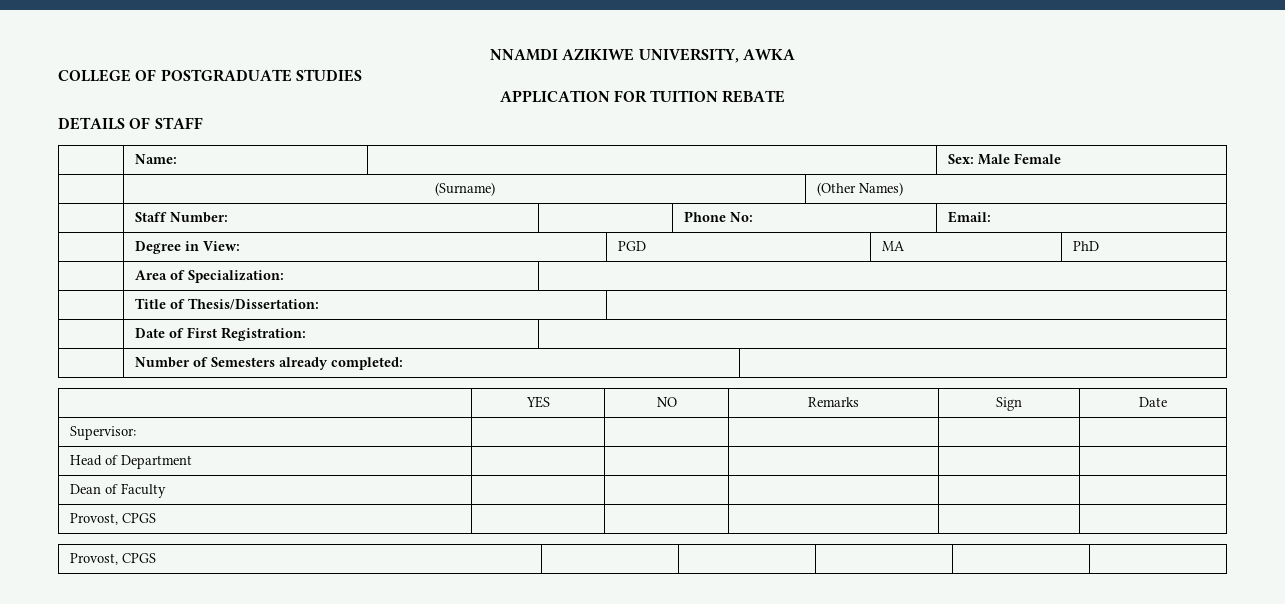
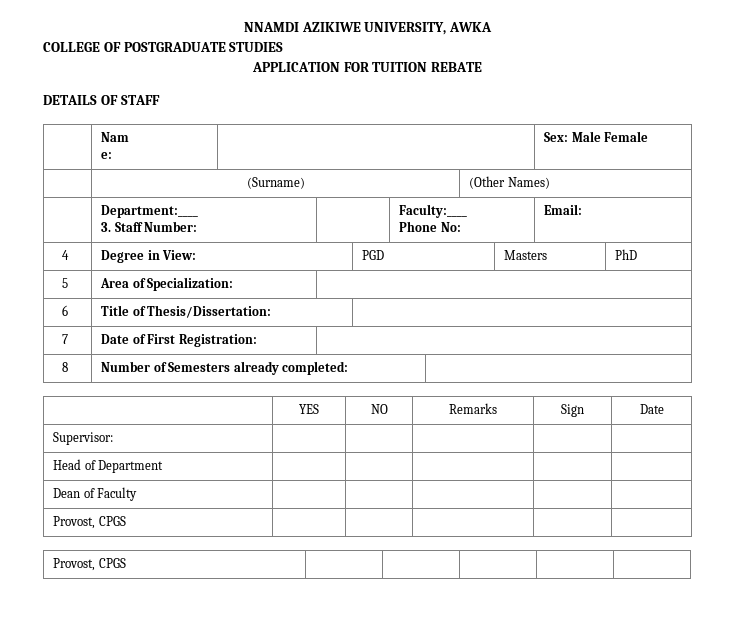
- | Name: | | Sex: Male Female
+ | Nam
+ e: | | Sex: Male Female
- | Staff Number: | | Phone No: | Email:
+ | Department:____
+ 3. Staff Number: | | Faculty:____
+ Phone No: | Email:
- | Degree in View: | PGD | MA | PhD
+ 4 | Degree in View: | PGD | Masters | PhD
- | Area of Specialization: |
+ 5 | Area of Specialization: |
- | Title of Thesis/Dissertation: |
+ 6 | Title of Thesis/Dissertation: |
- | Date of First Registration: |
+ 7 | Date of First Registration: |
- | Number of Semesters already completed: |
+ 8 | Number of Semesters already completed: |

